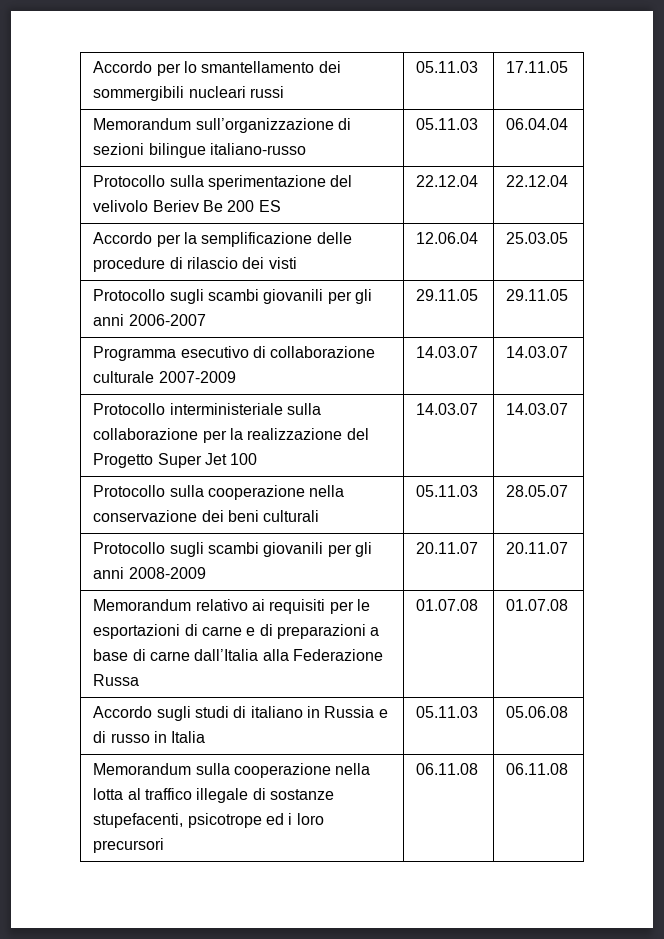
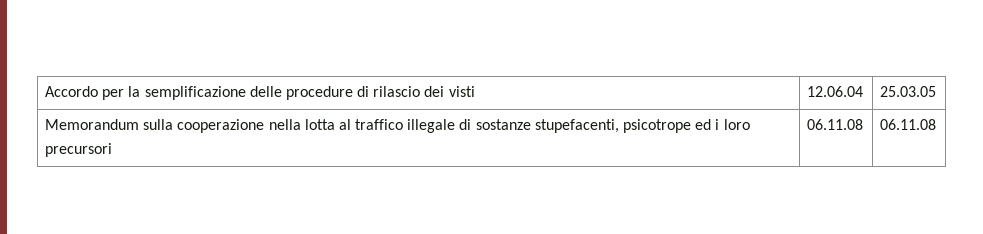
- Accordo per lo smantellamento dei sommergibili nucleari russi | 05.11.03 | 17.11.05
- Memorandum sull’organizzazione di sezioni bilingue italiano-russo | 05.11.03 | 06.04.04
- Protocollo sulla sperimentazione del velivolo Beriev Be 200 ES | 22.12.04 | 22.12.04
- Protocollo sugli scambi giovanili per gli anni 2006-2007 | 29.11.05 | 29.11.05
- Programma esecutivo di collaborazione culturale 2007-2009 | 14.03.07 | 14.03.07
- Protocollo interministeriale sulla collaborazione per la realizzazione del Progetto Super Jet 100 | 14.03.07 | 14.03.07
- Protocollo sulla cooperazione nella conservazione dei beni culturali | 05.11.03 | 28.05.07
- Protocollo sugli scambi giovanili per gli anni 2008-2009 | 20.11.07 | 20.11.07
- Memorandum relativo ai requisiti per le esportazioni di carne e di preparazioni a base di carne dall’Italia alla Federazione Russa | 01.07.08 | 01.07.08
- Accordo sugli studi di italiano in Russia e di russo in Italia | 05.11.03 | 05.06.08

